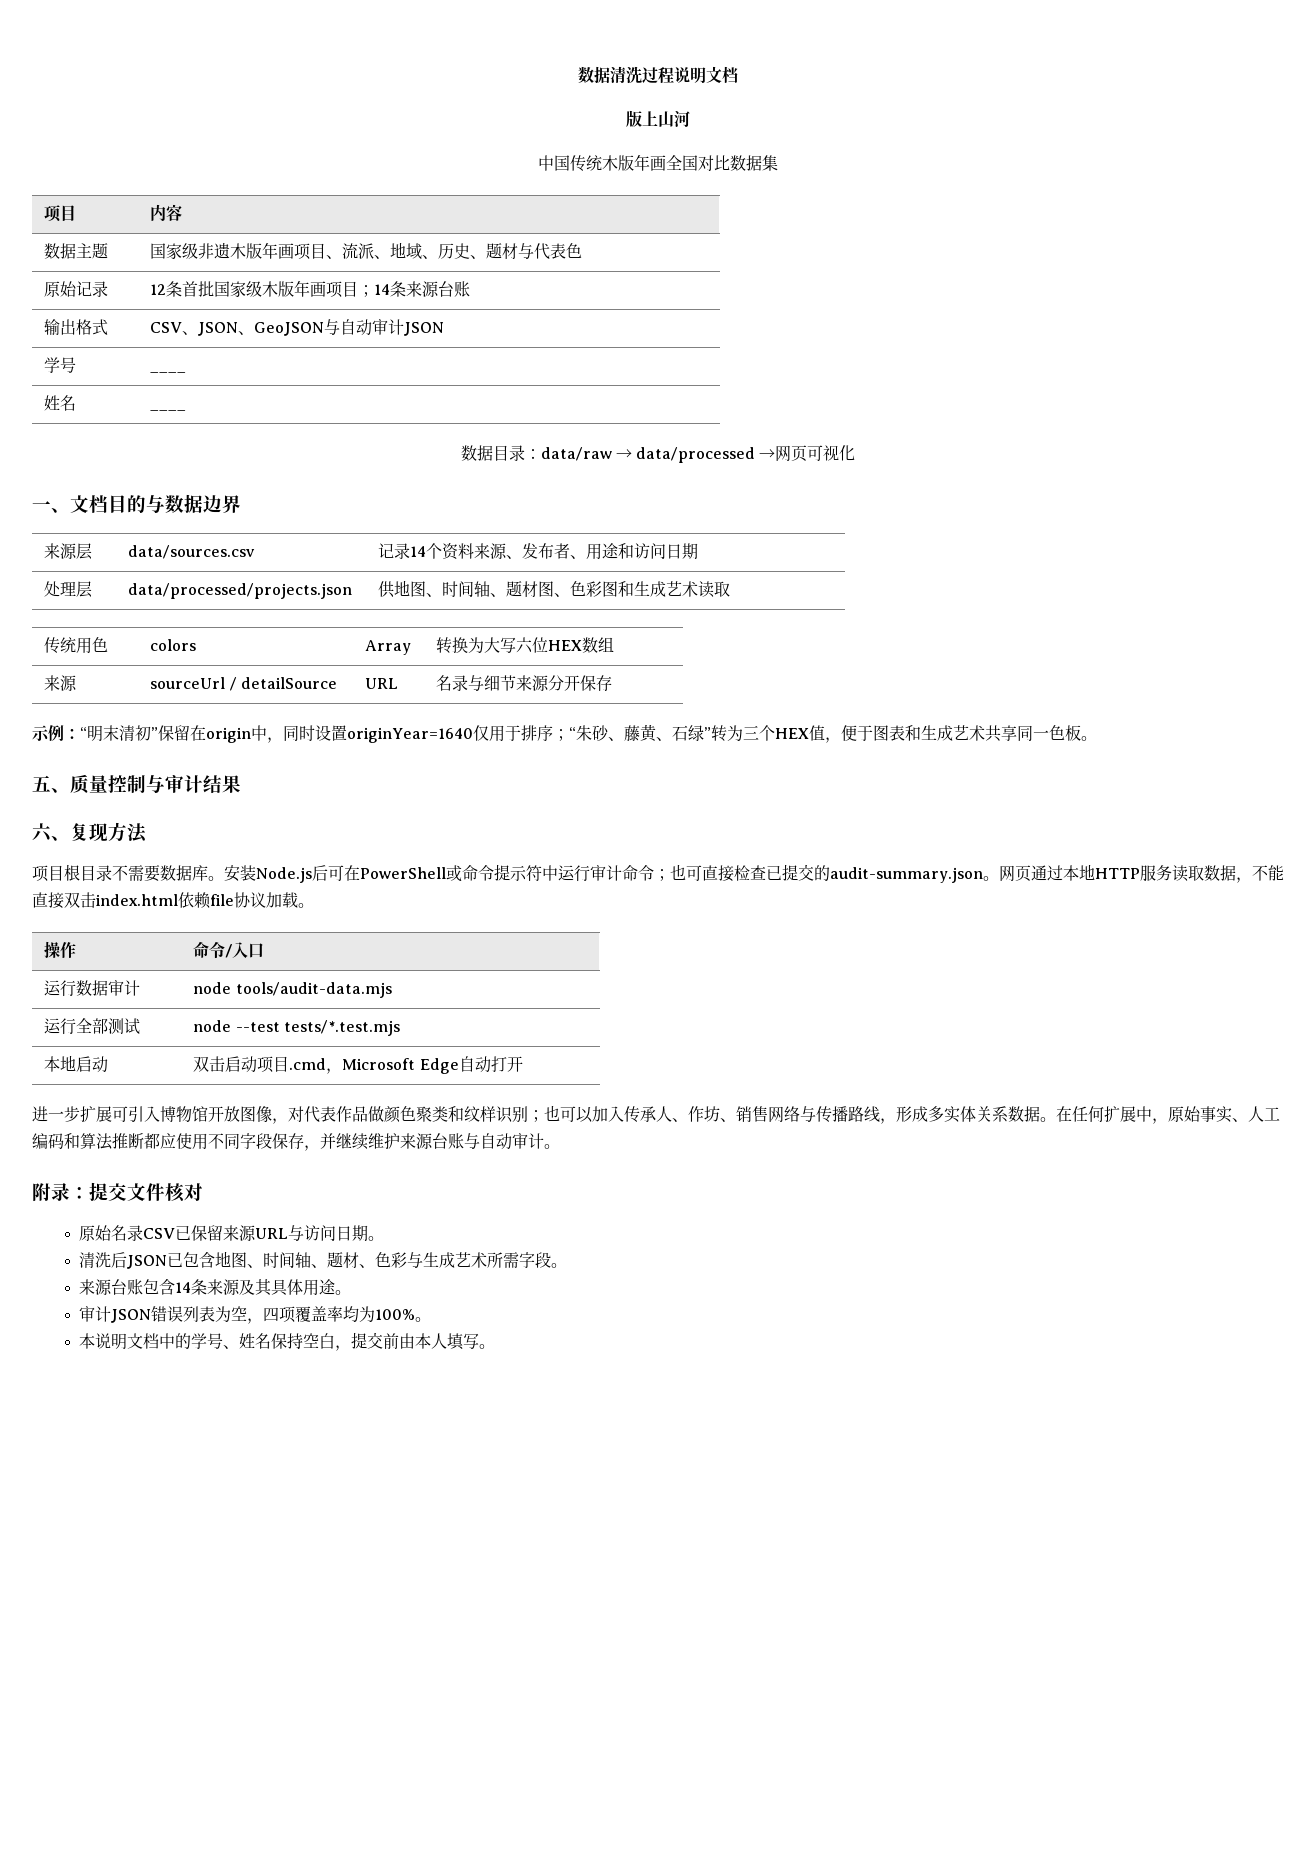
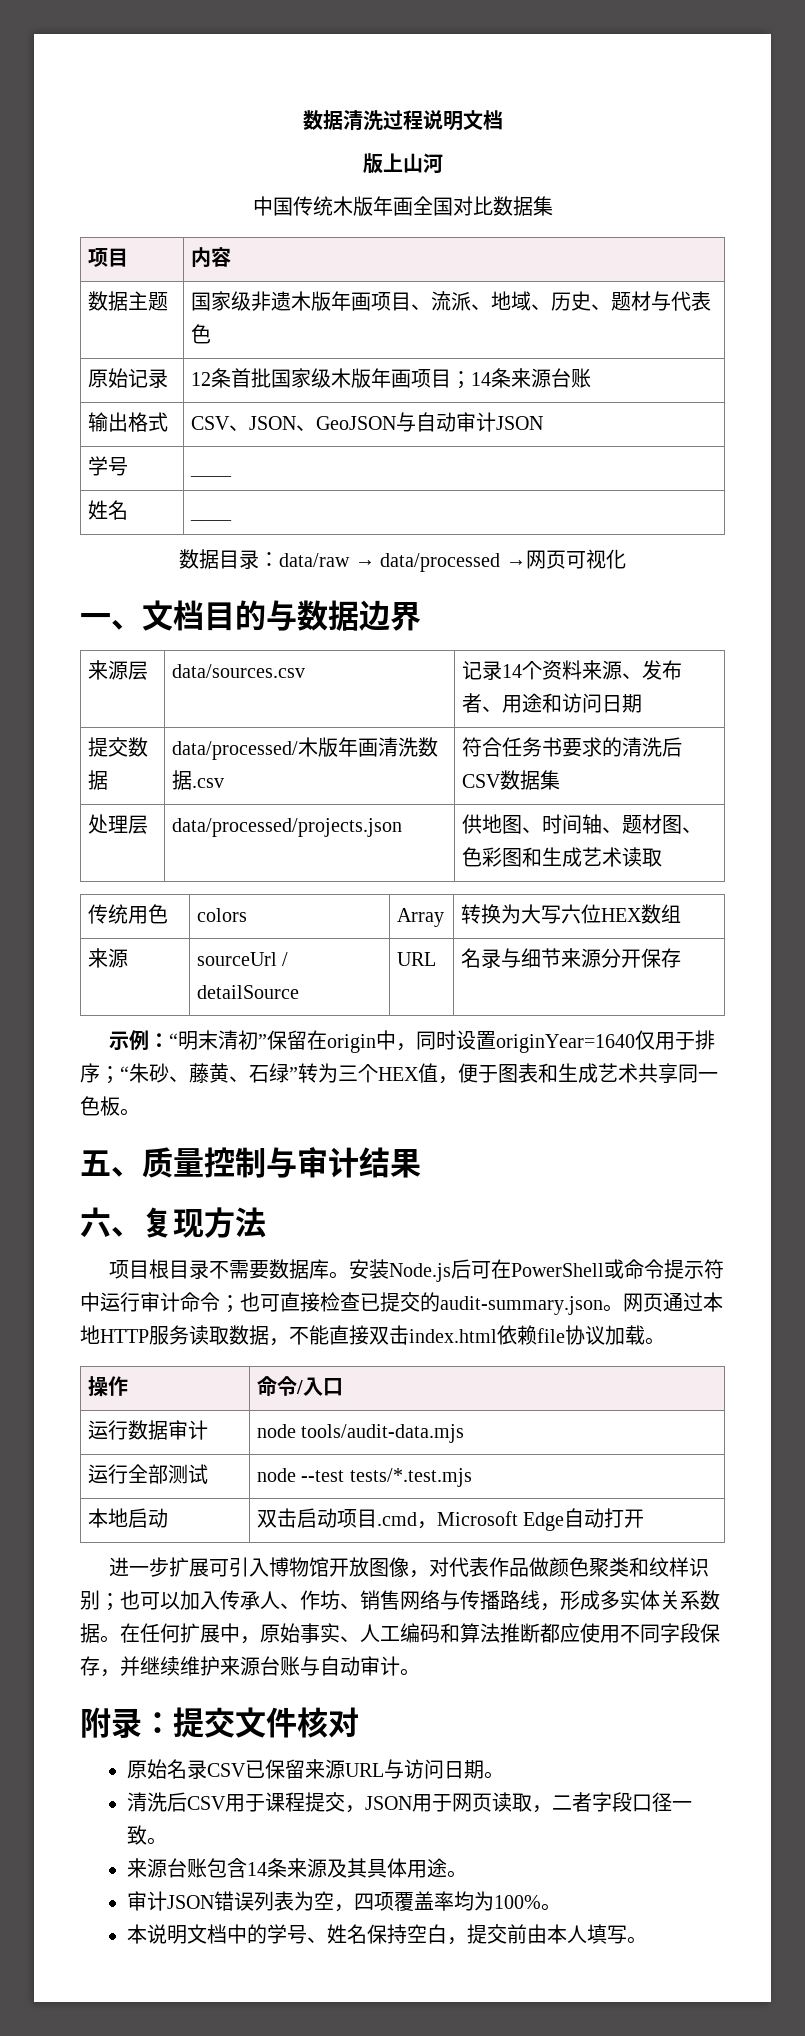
+ 提交数据 | data/processed/木版年画清洗数据.csv | 符合任务书要求的清洗后CSV数据集
- 清洗后JSON已包含地图、时间轴、题材、色彩与生成艺术所需字段。
+ 清洗后CSV用于课程提交，JSON用于网页读取，二者字段口径一致。

